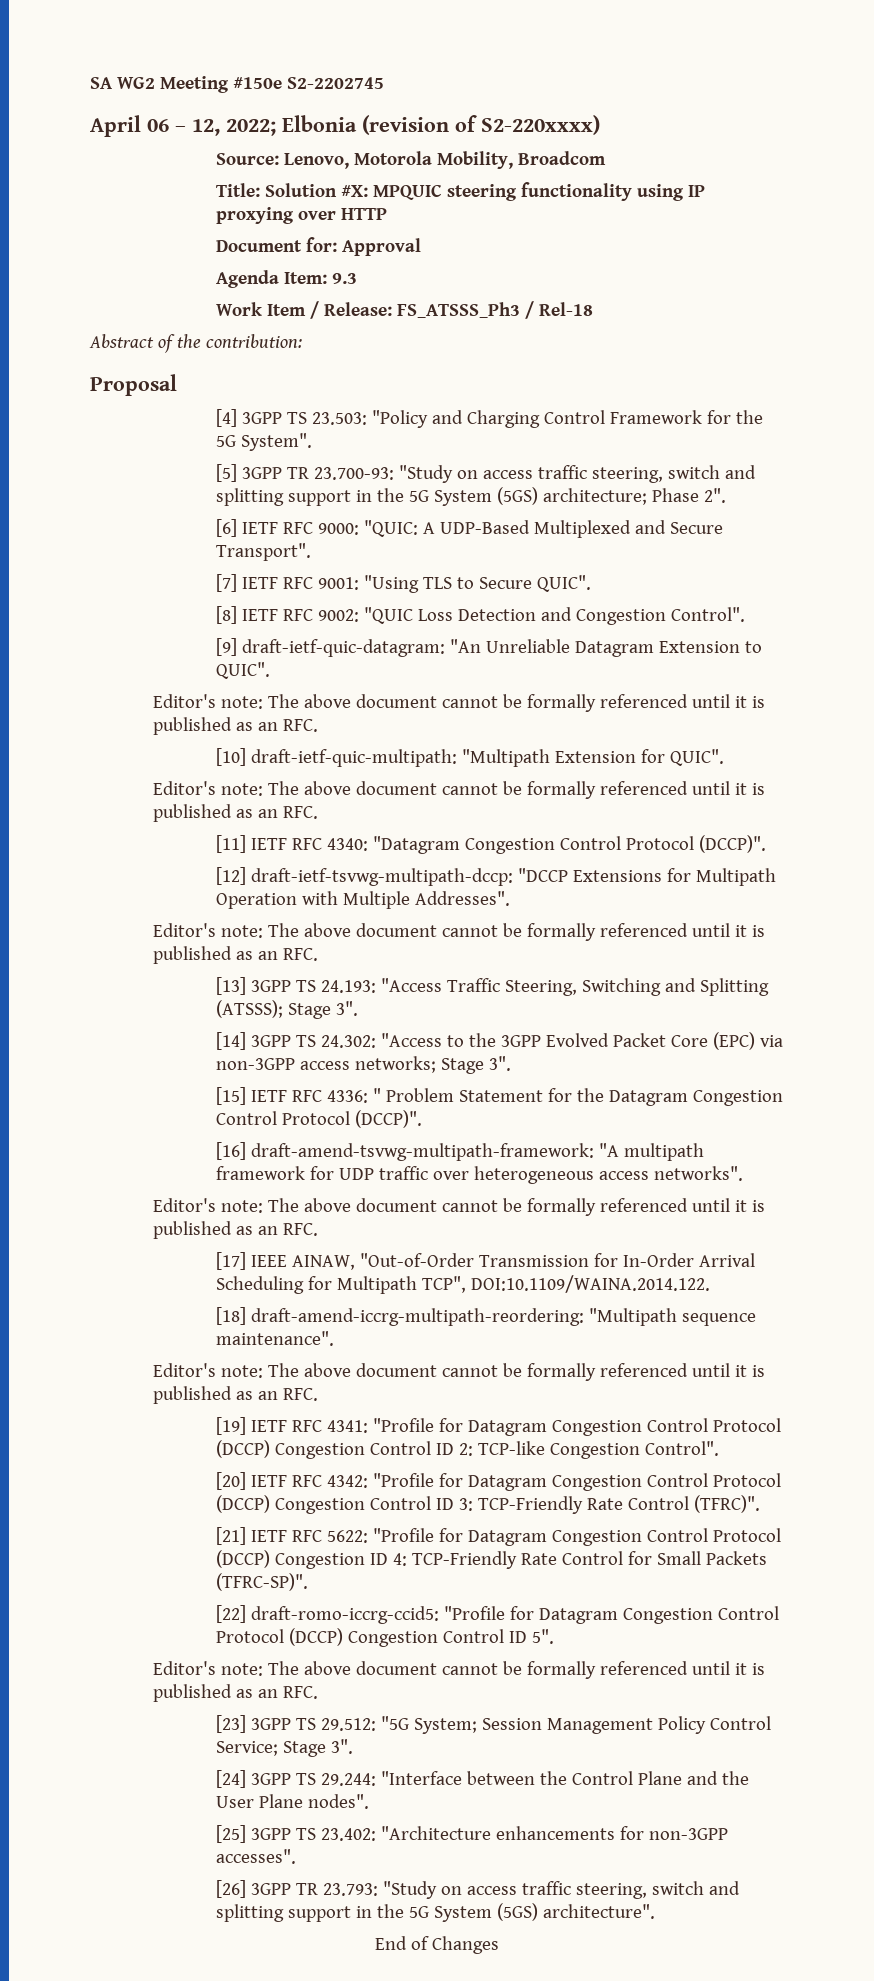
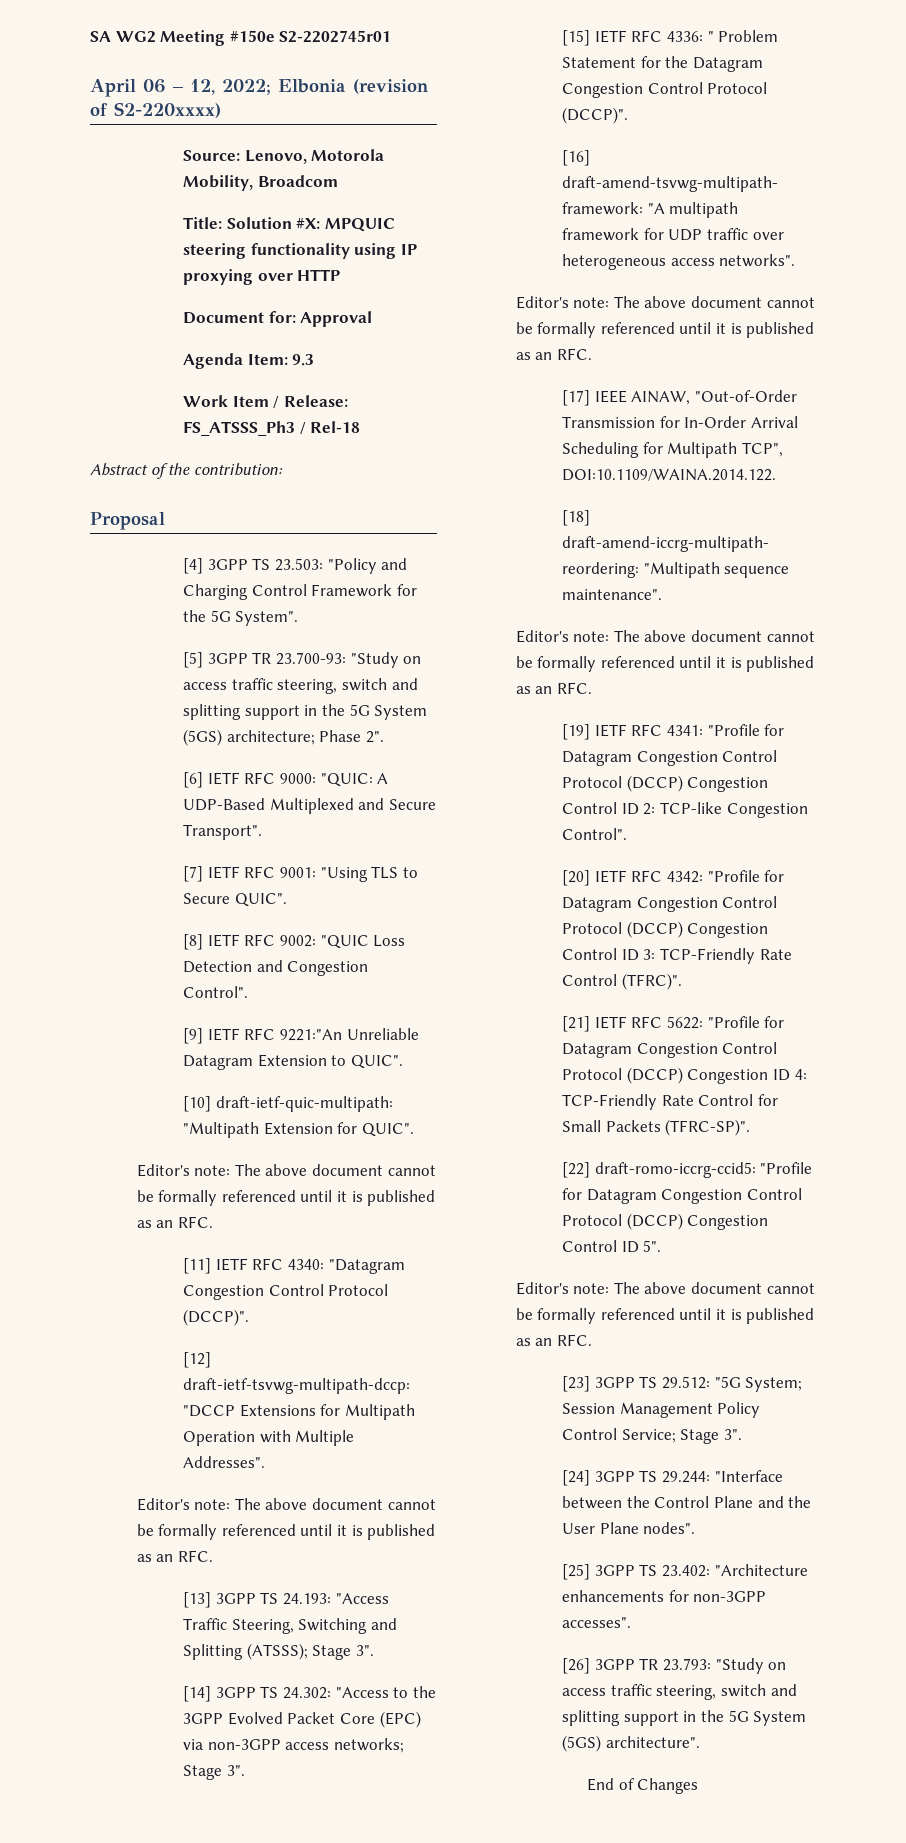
- SA WG2 Meeting #150e S2-2202745
+ SA WG2 Meeting #150e S2-2202745r01
- [9] draft-ietf-quic-datagram: "An Unreliable Datagram Extension to QUIC".
- Editor's note: The above document cannot be formally referenced until it is published as an RFC.
+ [9] IETF RFC 9221:"An Unreliable Datagram Extension to QUIC".

